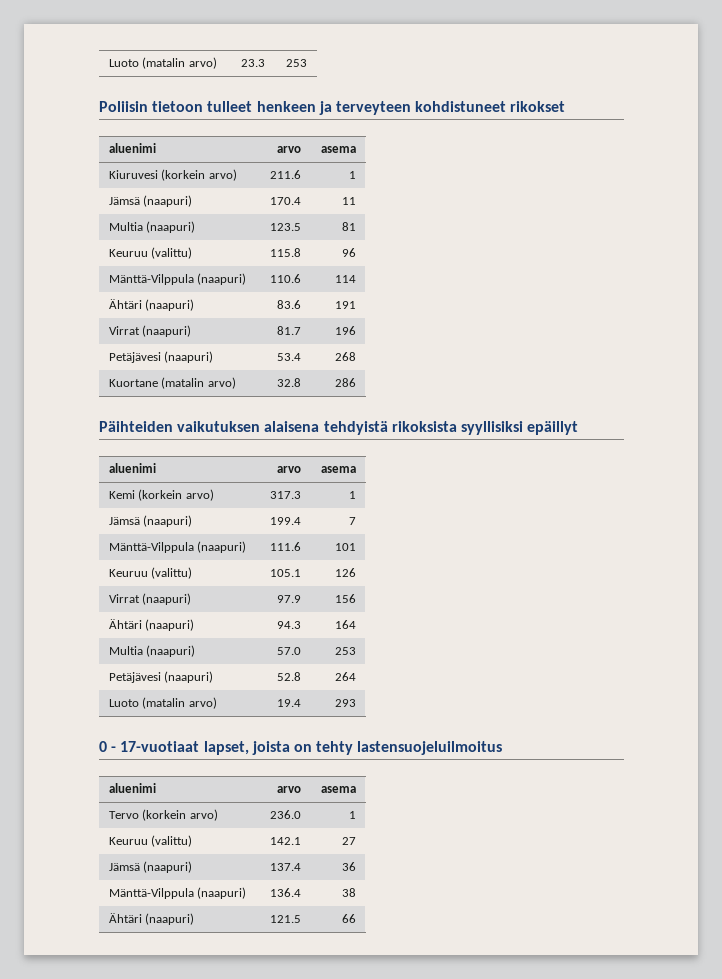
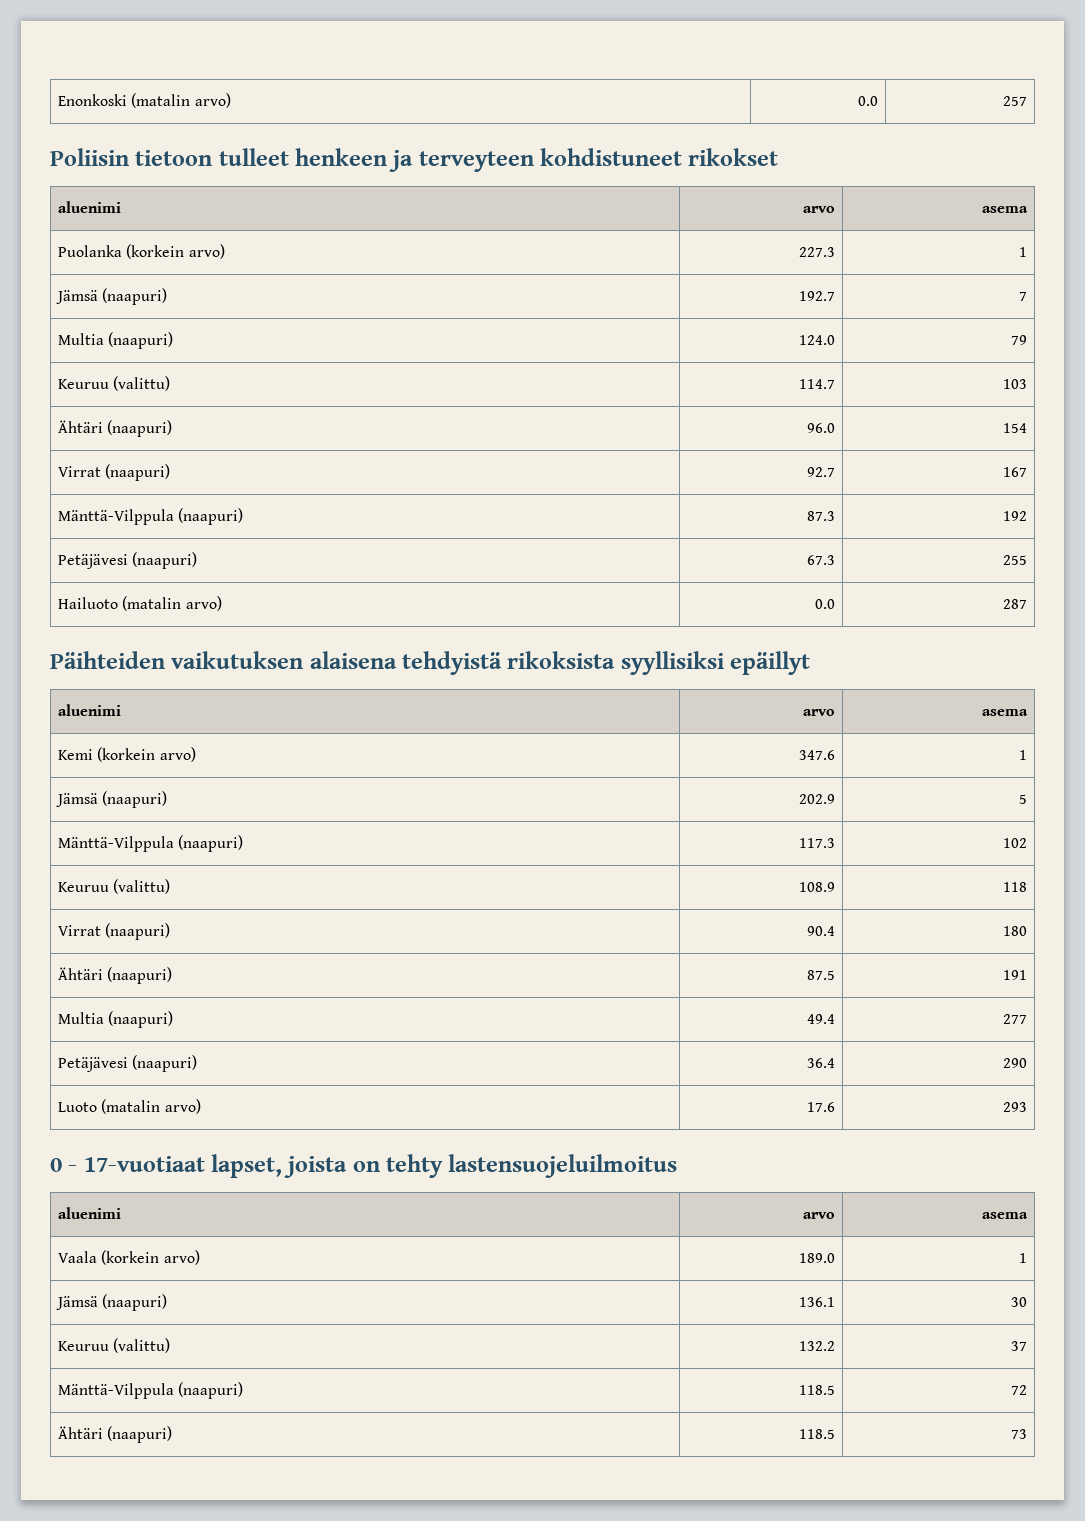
- Luoto (matalin arvo) | 23.3 | 253
+ Enonkoski (matalin arvo) | 0.0 | 257
- Kiuruvesi (korkein arvo) | 211.6 | 1
- Jämsä (naapuri) | 170.4 | 11
- Multia (naapuri) | 123.5 | 81
- Keuruu (valittu) | 115.8 | 96
- Mänttä-Vilppula (naapuri) | 110.6 | 114
- Ähtäri (naapuri) | 83.6 | 191
- Virrat (naapuri) | 81.7 | 196
- Petäjävesi (naapuri) | 53.4 | 268
- Kuortane (matalin arvo) | 32.8 | 286
+ Puolanka (korkein arvo) | 227.3 | 1
+ Jämsä (naapuri) | 192.7 | 7
+ Multia (naapuri) | 124.0 | 79
+ Keuruu (valittu) | 114.7 | 103
+ Ähtäri (naapuri) | 96.0 | 154
+ Virrat (naapuri) | 92.7 | 167
+ Mänttä-Vilppula (naapuri) | 87.3 | 192
+ Petäjävesi (naapuri) | 67.3 | 255
+ Hailuoto (matalin arvo) | 0.0 | 287
- Kemi (korkein arvo) | 317.3 | 1
- Jämsä (naapuri) | 199.4 | 7
- Mänttä-Vilppula (naapuri) | 111.6 | 101
- Keuruu (valittu) | 105.1 | 126
- Virrat (naapuri) | 97.9 | 156
- Ähtäri (naapuri) | 94.3 | 164
- Multia (naapuri) | 57.0 | 253
- Petäjävesi (naapuri) | 52.8 | 264
- Luoto (matalin arvo) | 19.4 | 293
+ Kemi (korkein arvo) | 347.6 | 1
+ Jämsä (naapuri) | 202.9 | 5
+ Mänttä-Vilppula (naapuri) | 117.3 | 102
+ Keuruu (valittu) | 108.9 | 118
+ Virrat (naapuri) | 90.4 | 180
+ Ähtäri (naapuri) | 87.5 | 191
+ Multia (naapuri) | 49.4 | 277
+ Petäjävesi (naapuri) | 36.4 | 290
+ Luoto (matalin arvo) | 17.6 | 293
- Tervo (korkein arvo) | 236.0 | 1
- Keuruu (valittu) | 142.1 | 27
- Jämsä (naapuri) | 137.4 | 36
- Mänttä-Vilppula (naapuri) | 136.4 | 38
- Ähtäri (naapuri) | 121.5 | 66
+ Vaala (korkein arvo) | 189.0 | 1
+ Jämsä (naapuri) | 136.1 | 30
+ Keuruu (valittu) | 132.2 | 37
+ Mänttä-Vilppula (naapuri) | 118.5 | 72
+ Ähtäri (naapuri) | 118.5 | 73

